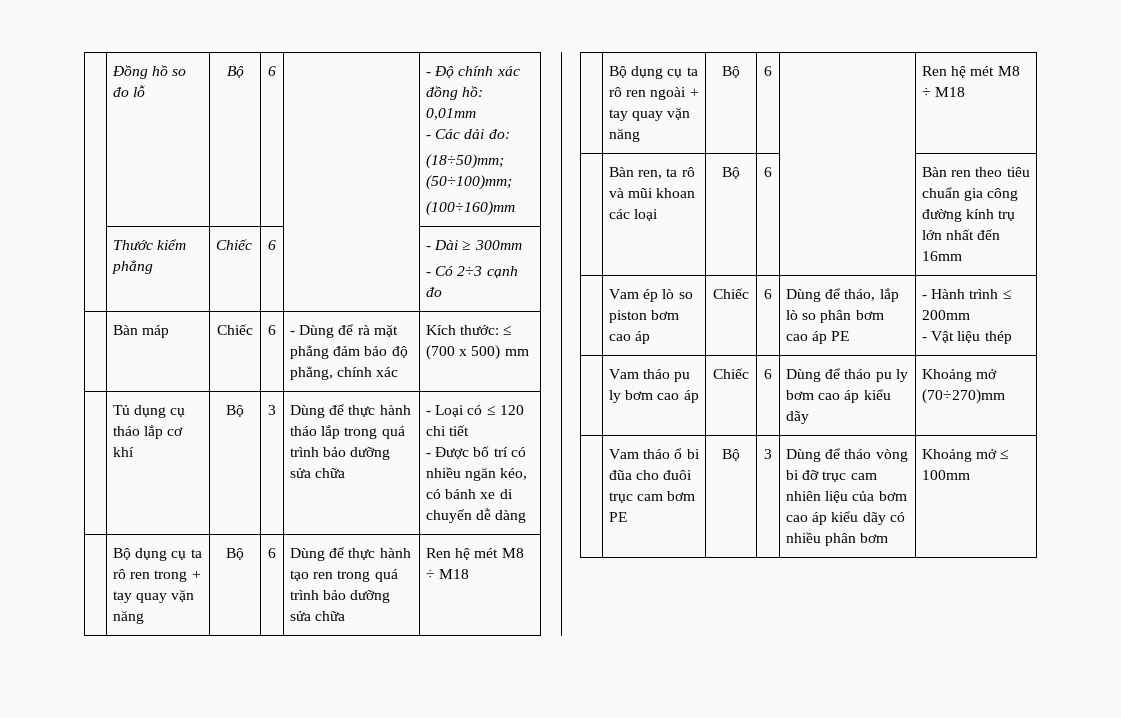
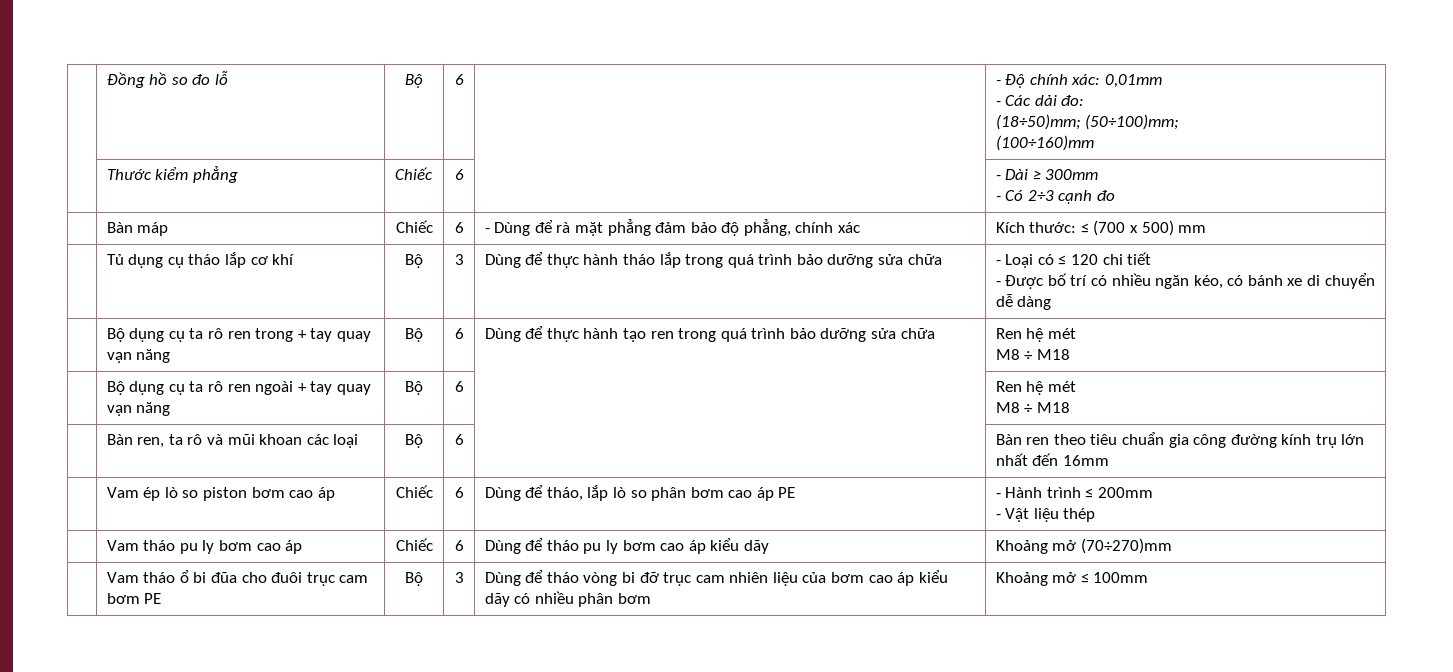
- | Đồng hồ so đo lỗ | Bộ | 6 | | - Độ chính xác đồng hồ: 0,01mm
+ | Đồng hồ so đo lỗ | Bộ | 6 | | - Độ chính xác: 0,01mm
- | Bộ dụng cụ ta rô ren trong + tay quay vặn năng | Bộ | 6 | Dùng để thực hành tạo ren trong quá trình bảo dưỡng sửa chữa | Ren hệ mét M8 ÷ M18
+ | Bộ dụng cụ ta rô ren trong + tay quay vạn năng | Bộ | 6 | Dùng để thực hành tạo ren trong quá trình bảo dưỡng sửa chữa | Ren hệ mét
+ M8 ÷ M18
- | Bộ dụng cụ ta rô ren ngoài + tay quay vặn năng | Bộ | 6 | | Ren hệ mét M8 ÷ M18
+ | Bộ dụng cụ ta rô ren ngoài + tay quay vạn năng | Bộ | 6 | | Ren hệ mét
+ M8 ÷ M18

